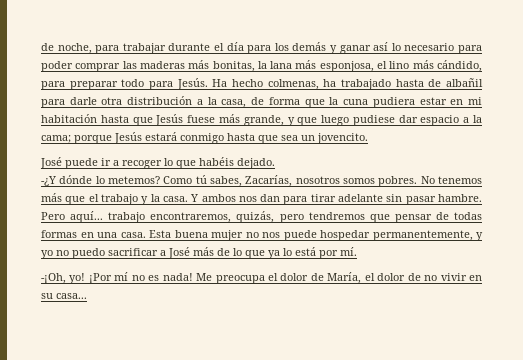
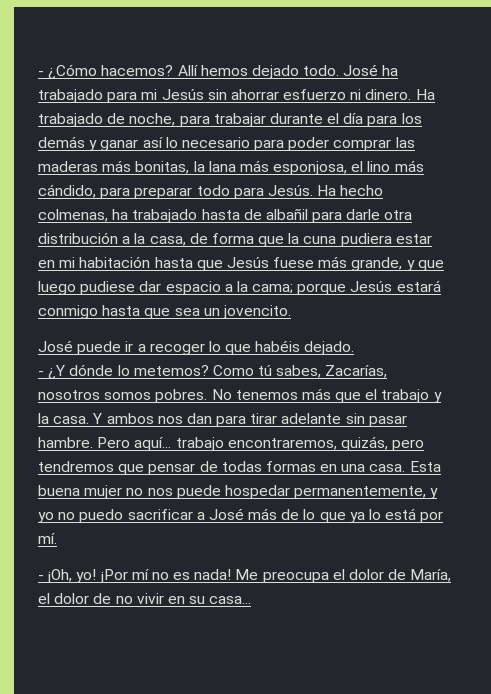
- de noche, para trabajar durante el día para los demás y ganar así lo necesario para poder comprar las maderas más bonitas, la lana más esponjosa, el lino más cándido, para preparar todo para Jesús.
+ - ¿Cómo hacemos? Allí hemos dejado todo. José ha trabajado para mi Jesús sin ahorrar esfuerzo ni dinero. Ha trabajado de noche, para trabajar durante el día para los demás y ganar así lo necesario para poder comprar las maderas más bonitas, la lana más esponjosa, el lino más cándido, para preparar todo para Jesús.
- -¿Y dónde lo metemos?
+ - ¿Y dónde lo metemos?
- -¡Oh, yo!
+ - ¡Oh, yo!

